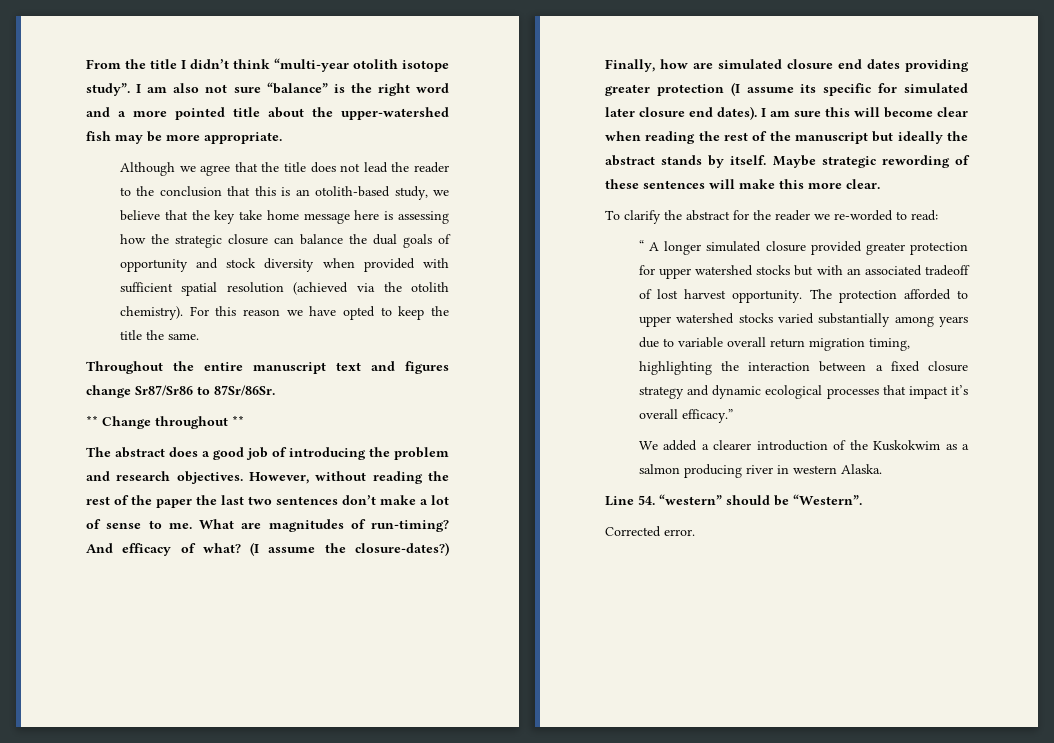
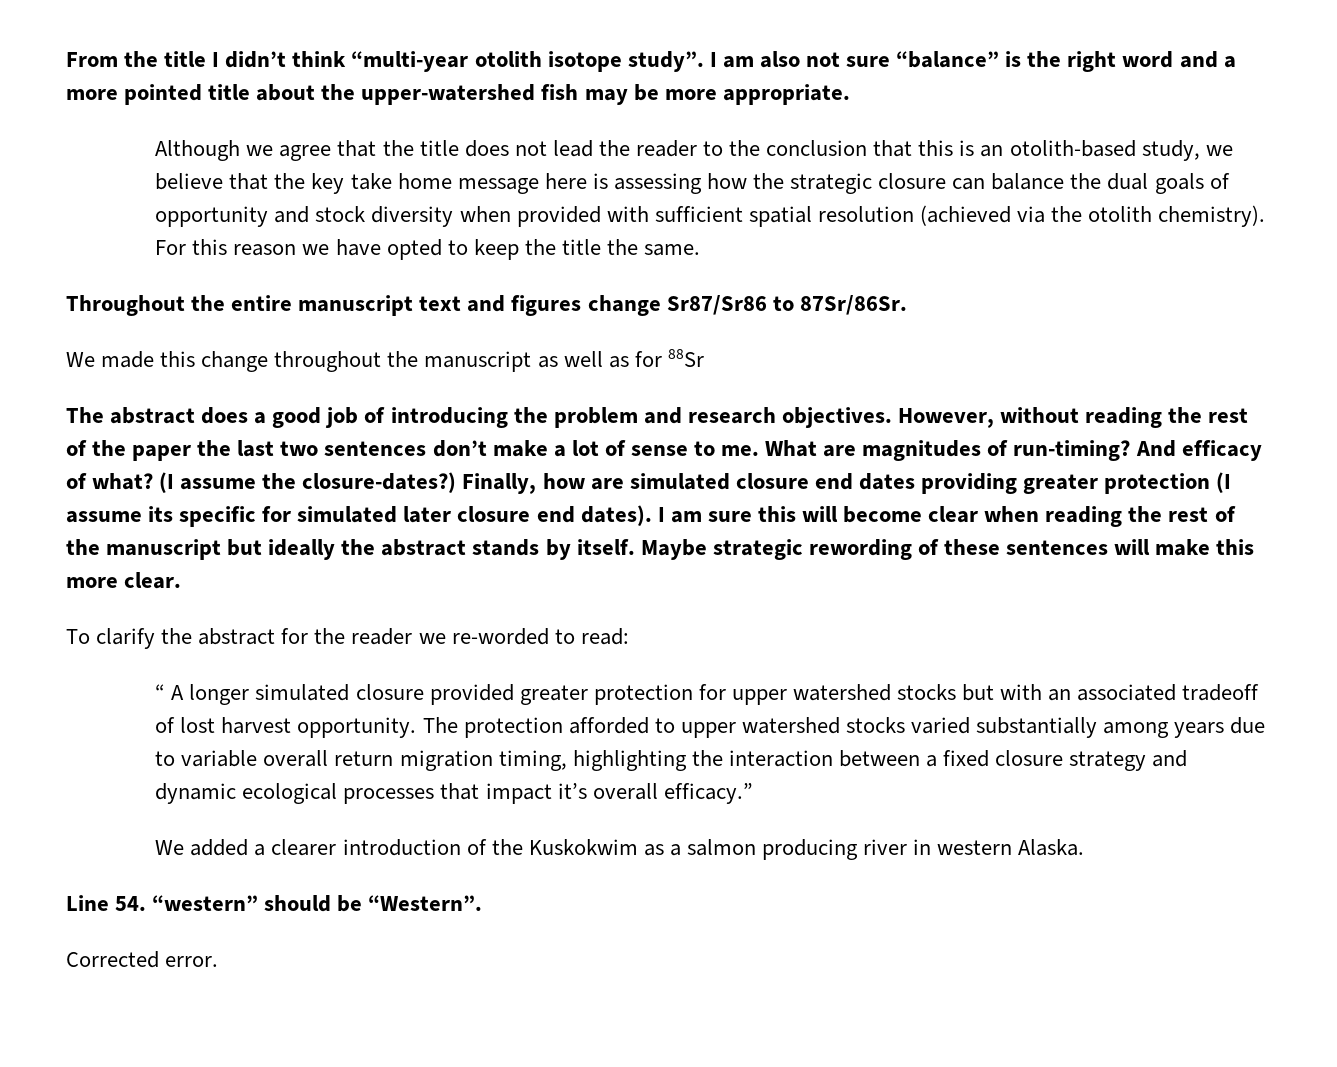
- ** Change throughout **
+ We made this change throughout the manuscript as well as for 88Sr

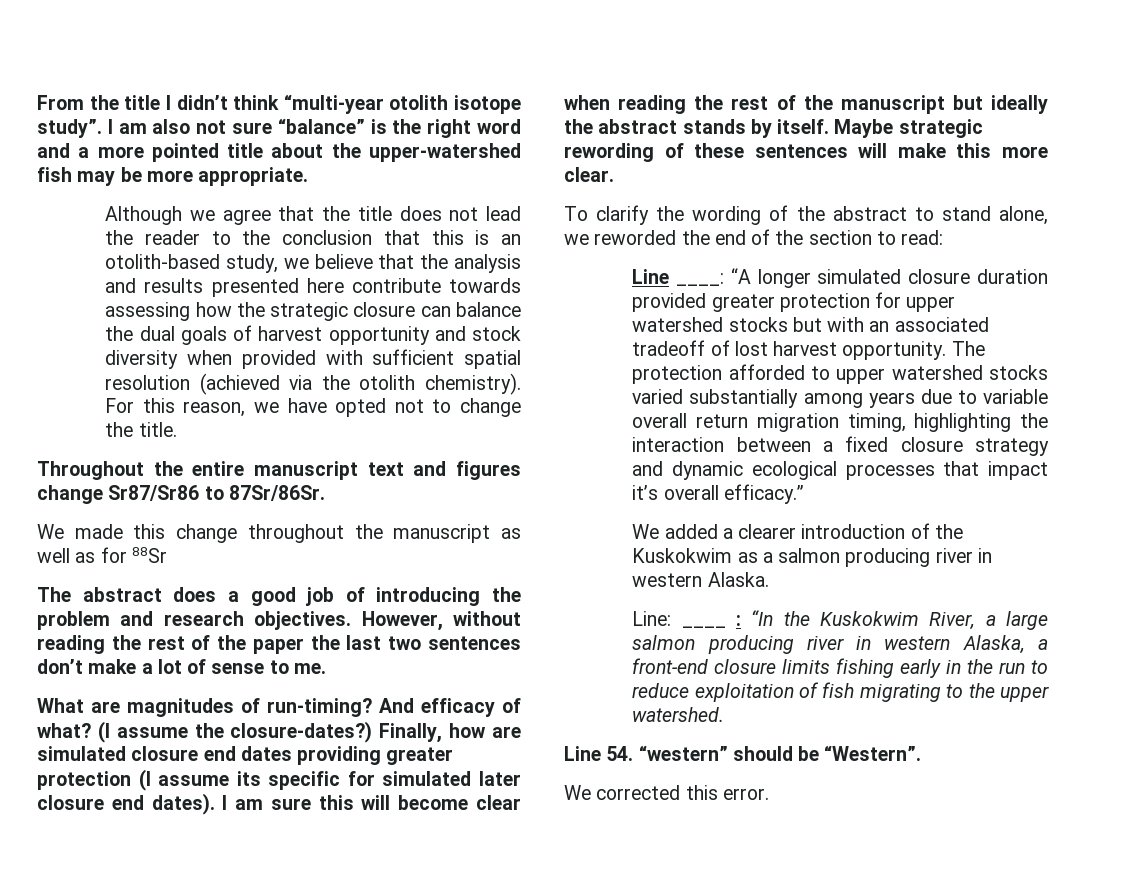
- Although we agree that the title does not lead the reader to the conclusion that this is an otolith-based study, we believe that the key take home message here is assessing how the strategic closure can balance the dual goals of opportunity and stock diversity when provided with sufficient spatial resolution (achieved via the otolith chemistry).
+ Although we agree that the title does not lead the reader to the conclusion that this is an otolith-based study, we believe that the analysis and results presented here contribute towards assessing how the strategic closure can balance the dual goals of harvest opportunity and stock diversity when provided with sufficient spatial resolution (achieved via the otolith chemistry).
- For this reason we have opted to keep the title the same.
+ For this reason, we have opted not to change the title.
- However, without reading the rest of the paper the last two sentences don’t make a lot of sense to me. What are magnitudes of run-timing?
+ However, without reading the rest of the paper the last two sentences don’t make a lot of sense to me.
+ What are magnitudes of run-timing?
- To clarify the abstract for the reader we re-worded to read:
+ To clarify the wording of the abstract to stand alone, we reworded the end of the section to read:
- “ A longer simulated closure provided greater protection for upper watershed stocks but with an associated tradeoff of lost harvest opportunity.
+ Line ____: “A longer simulated closure duration provided greater protection for upper watershed stocks but with an associated tradeoff of lost harvest opportunity.
+ Line: ____ : “In the Kuskokwim River, a large salmon producing river in western Alaska, a front-end closure limits fishing early in the run to reduce exploitation of fish migrating to the upper watershed.
- Corrected error.
+ We corrected this error.

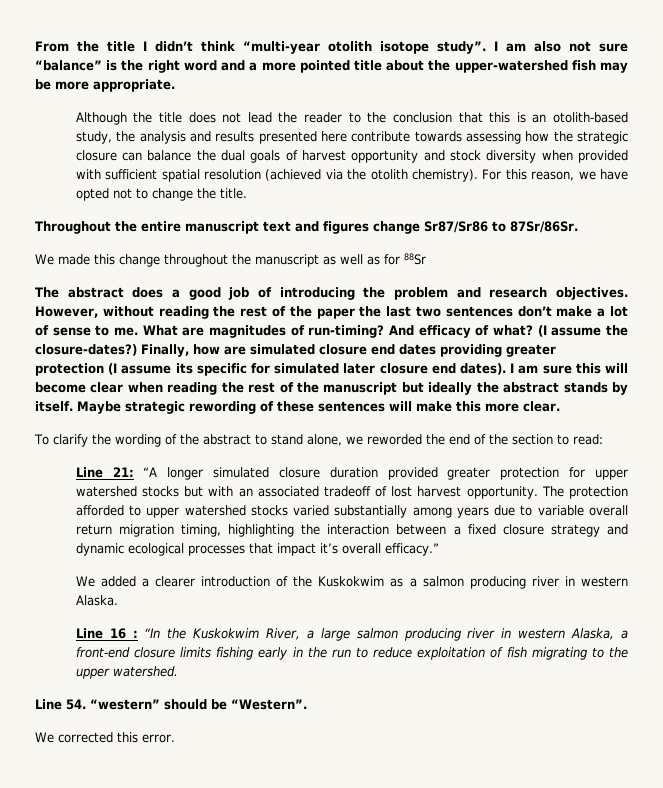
- Although we agree that the title does not lead the reader to the conclusion that this is an otolith-based study, we believe that the analysis and results presented here contribute towards assessing how the strategic closure can balance the dual goals of harvest opportunity and stock diversity when provided with sufficient spatial resolution (achieved via the otolith chemistry).
+ Although the title does not lead the reader to the conclusion that this is an otolith-based study, the analysis and results presented here contribute towards assessing how the strategic closure can balance the dual goals of harvest opportunity and stock diversity when provided with sufficient spatial resolution (achieved via the otolith chemistry).
- However, without reading the rest of the paper the last two sentences don’t make a lot of sense to me.
- What are magnitudes of run-timing?
+ However, without reading the rest of the paper the last two sentences don’t make a lot of sense to me. What are magnitudes of run-timing?
- Line ____: “A longer simulated closure duration provided greater protection for upper watershed stocks but with an associated tradeoff of lost harvest opportunity.
+ Line 21: “A longer simulated closure duration provided greater protection for upper watershed stocks but with an associated tradeoff of lost harvest opportunity.
- Line: ____ : “In the Kuskokwim River, a large salmon producing river in western Alaska, a front-end closure limits fishing early in the run to reduce exploitation of fish migrating to the upper watershed.
+ Line 16 : “In the Kuskokwim River, a large salmon producing river in western Alaska, a front-end closure limits fishing early in the run to reduce exploitation of fish migrating to the upper watershed.

